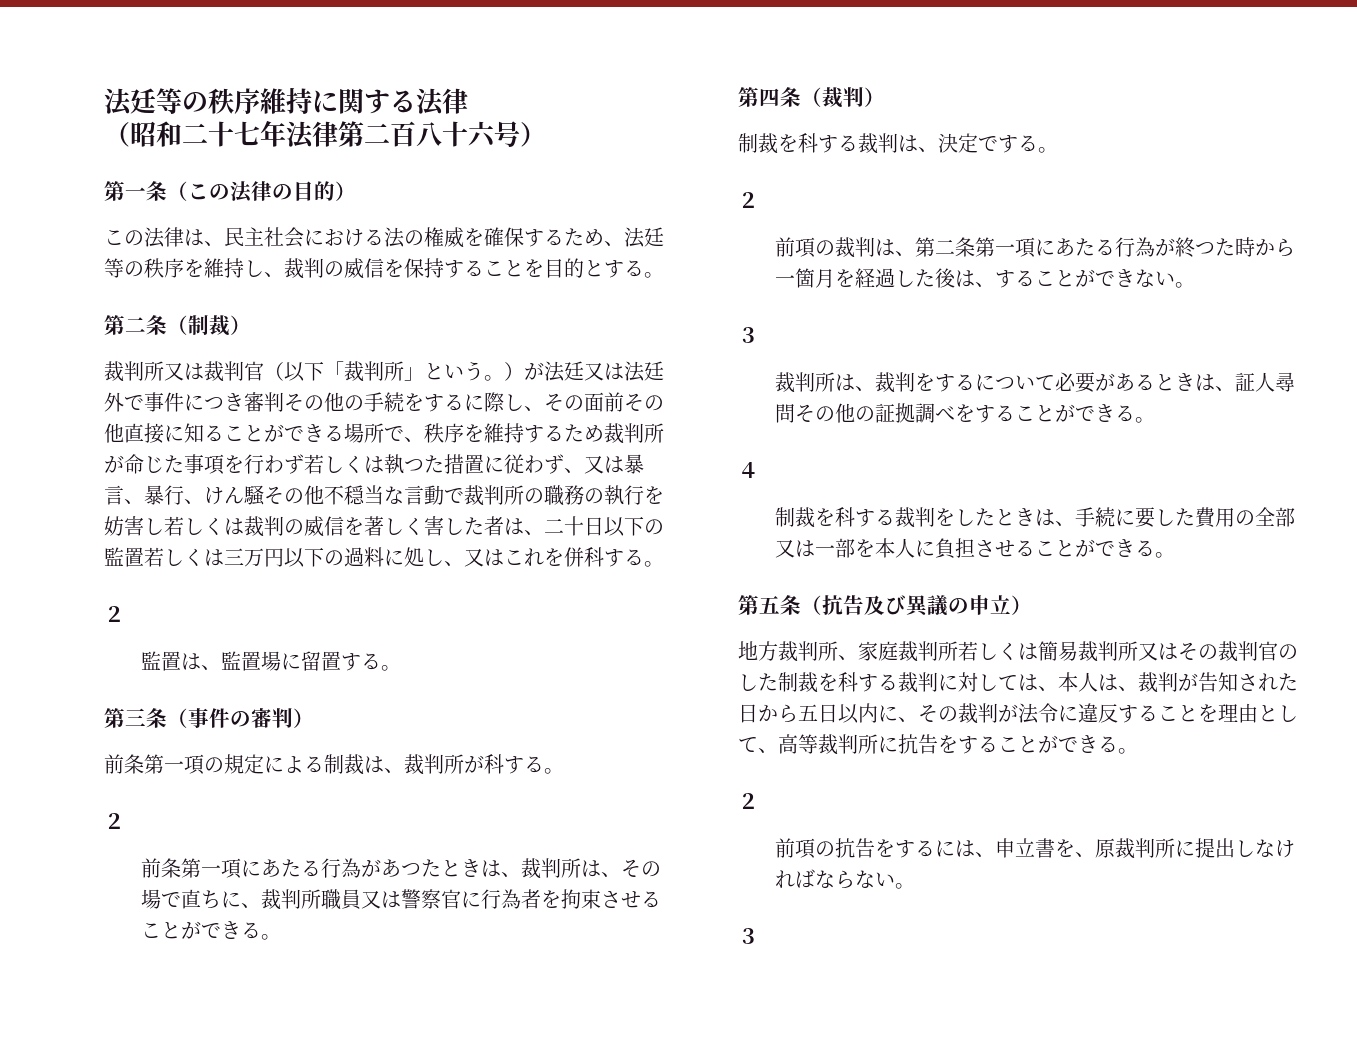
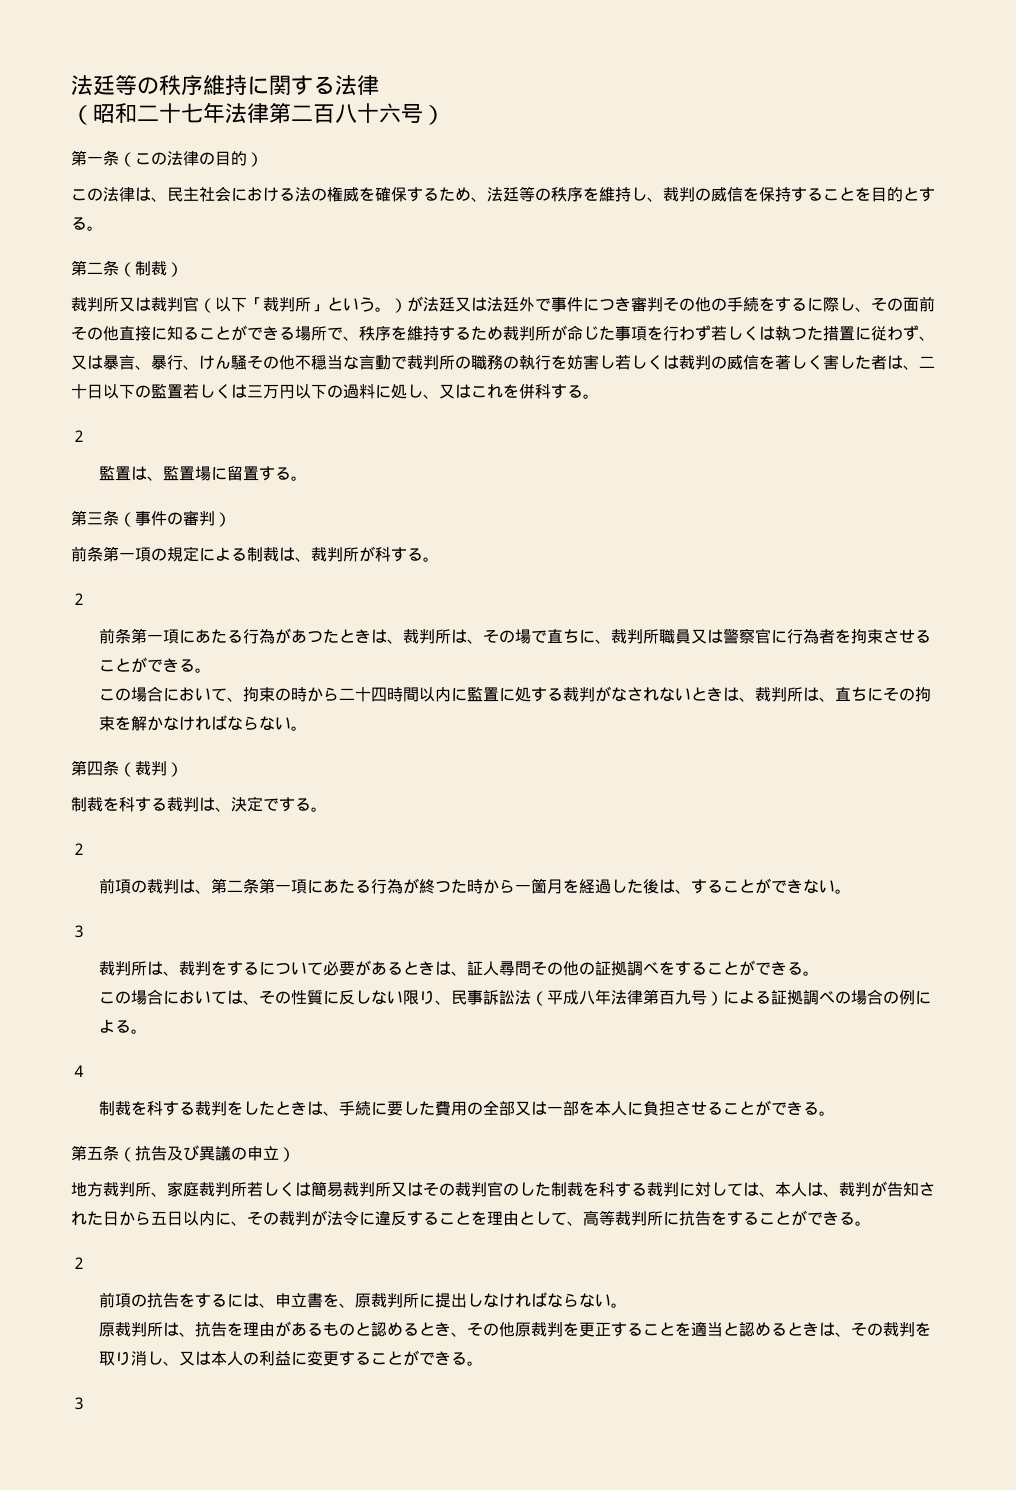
+ この場合において、拘束の時から二十四時間以内に監置に処する裁判がなされないときは、裁判所は、直ちにその拘束を解かなければならない。
+ この場合においては、その性質に反しない限り、民事訴訟法（平成八年法律第百九号）による証拠調べの場合の例による。
+ 原裁判所は、抗告を理由があるものと認めるとき、その他原裁判を更正することを適当と認めるときは、その裁判を取り消し、又は本人の利益に変更することができる。

